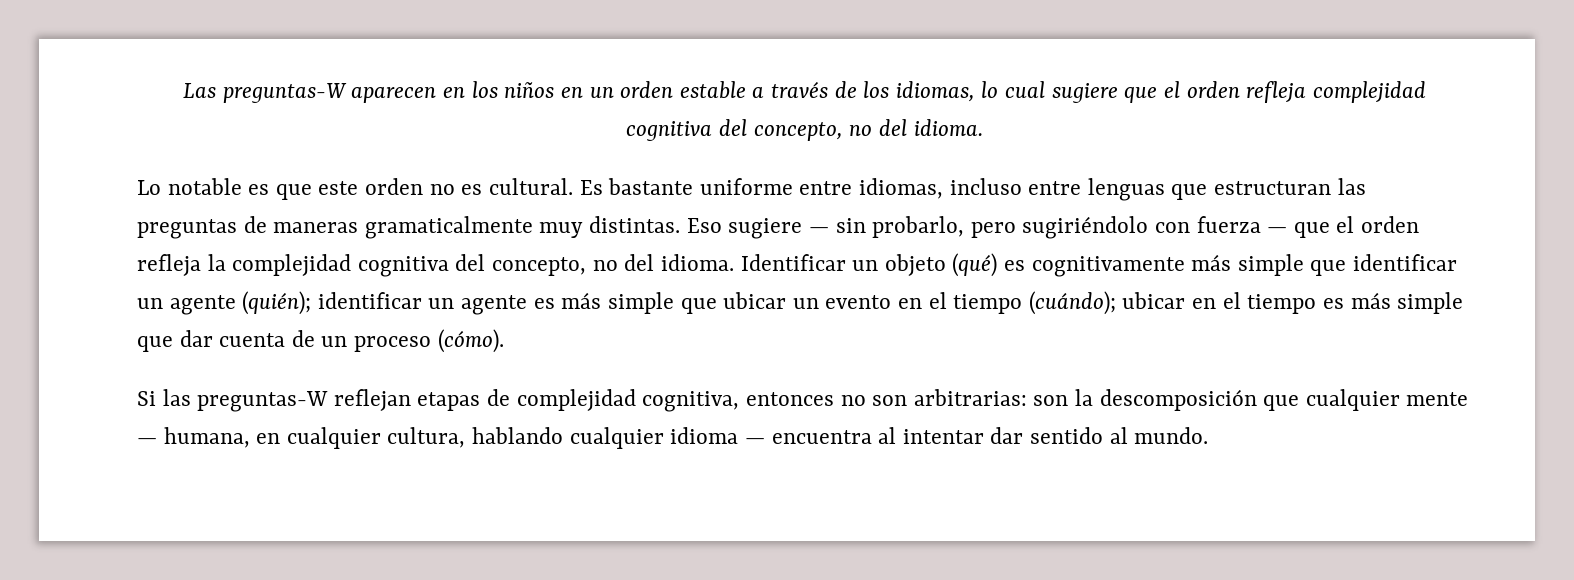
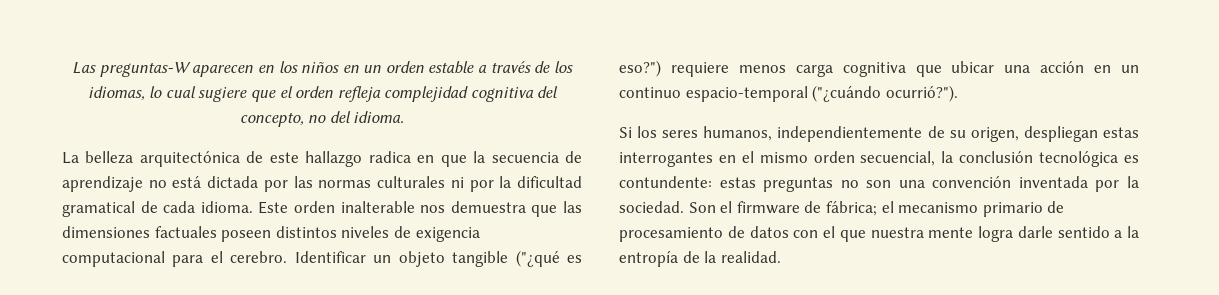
- Lo notable es que este orden no es cultural. Es bastante uniforme entre idiomas, incluso entre lenguas que estructuran las preguntas de maneras gramaticalmente muy distintas. Eso sugiere — sin probarlo, pero sugiriéndolo con fuerza — que el orden refleja la complejidad cognitiva del concepto, no del idioma. Identificar un objeto (qué) es cognitivamente más simple que identificar un agente (quién); identificar un agente es más simple que ubicar un evento en el tiempo (cuándo); ubicar en el tiempo es más simple que dar cuenta de un proceso (cómo).
- Si las preguntas-W reflejan etapas de complejidad cognitiva, entonces no son arbitrarias: son la descomposición que cualquier mente — humana, en cualquier cultura, hablando cualquier idioma — encuentra al intentar dar sentido al mundo.
+ La belleza arquitectónica de este hallazgo radica en que la secuencia de aprendizaje no está dictada por las normas culturales ni por la dificultad gramatical de cada idioma. Este orden inalterable nos demuestra que las dimensiones factuales poseen distintos niveles de exigencia computacional para el cerebro. Identificar un objeto tangible ("¿qué es eso?") requiere menos carga cognitiva que ubicar una acción en un continuo espacio-temporal ("¿cuándo ocurrió?").
+ Si los seres humanos, independientemente de su origen, despliegan estas interrogantes en el mismo orden secuencial, la conclusión tecnológica es contundente: estas preguntas no son una convención inventada por la sociedad. Son el firmware de fábrica; el mecanismo primario de procesamiento de datos con el que nuestra mente logra darle sentido a la entropía de la realidad.

